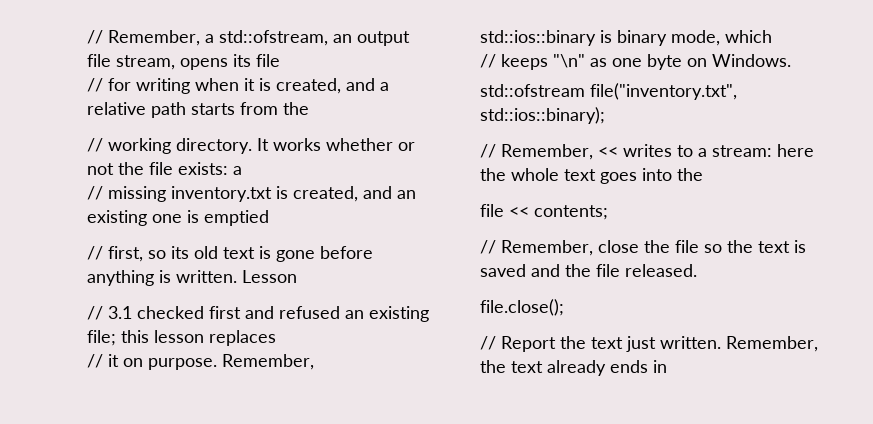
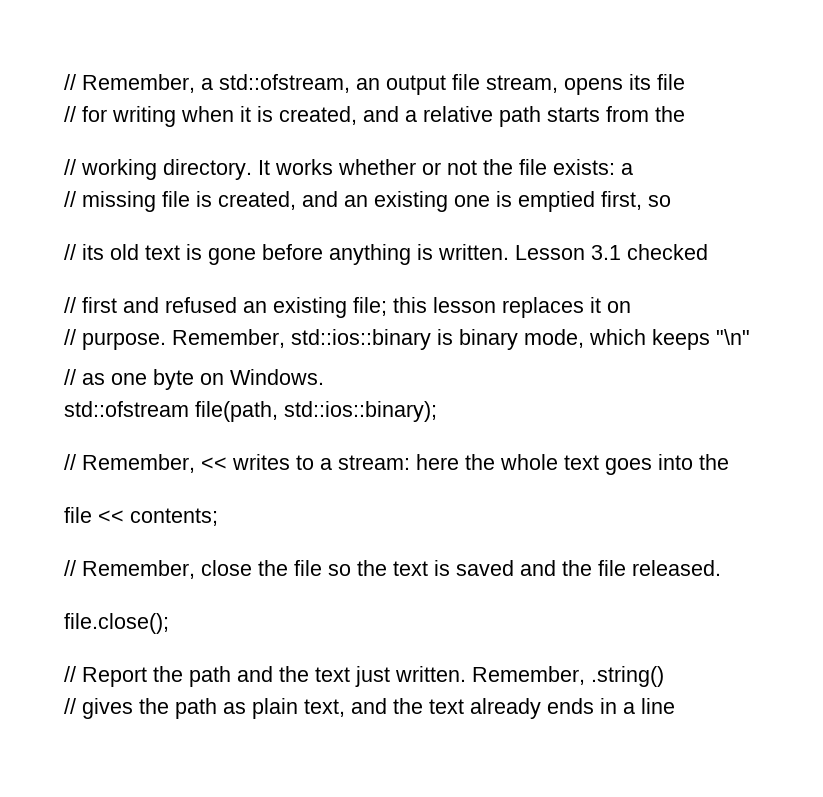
- // missing inventory.txt is created, and an existing one is emptied
- // first, so its old text is gone before anything is written.
+ // missing file is created, and an existing one is emptied first, so
+ // its old text is gone before anything is written.
- Lesson
- // 3.1 checked first and refused an existing file; this lesson replaces
- // it on purpose.
+ Lesson 3.1 checked
+ // first and refused an existing file; this lesson replaces it on
+ // purpose.
- Remember, std::ios::binary is binary mode, which
- // keeps "\n" as one byte on Windows.
+ Remember, std::ios::binary is binary mode, which keeps "\n"
+ // as one byte on Windows.
- std::ofstream file("inventory.txt", std::ios::binary);
+ std::ofstream file(path, std::ios::binary);
- // Report the text just written.
+ // Report the path and the text just written.
- Remember, the text already ends in
+ Remember, .string()
+ // gives the path as plain text, and the text already ends in a line

